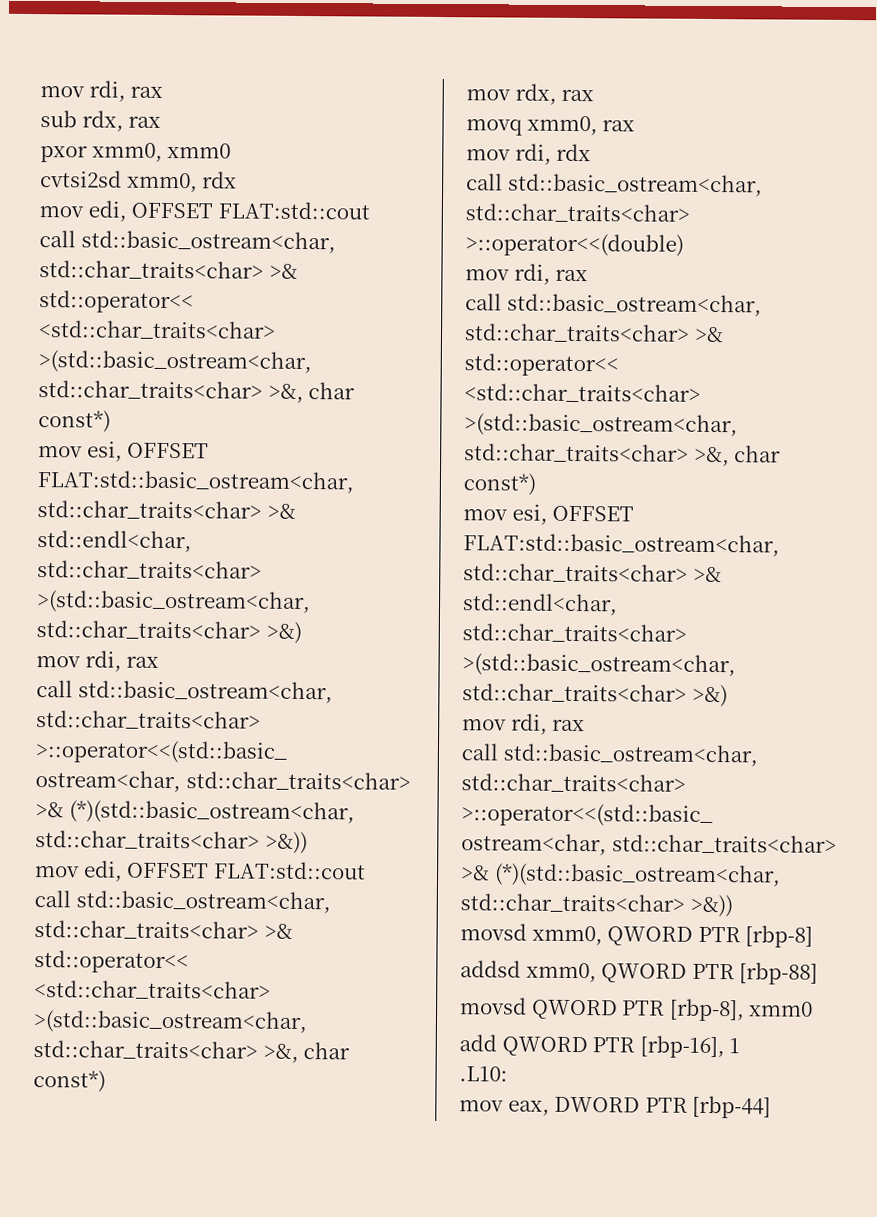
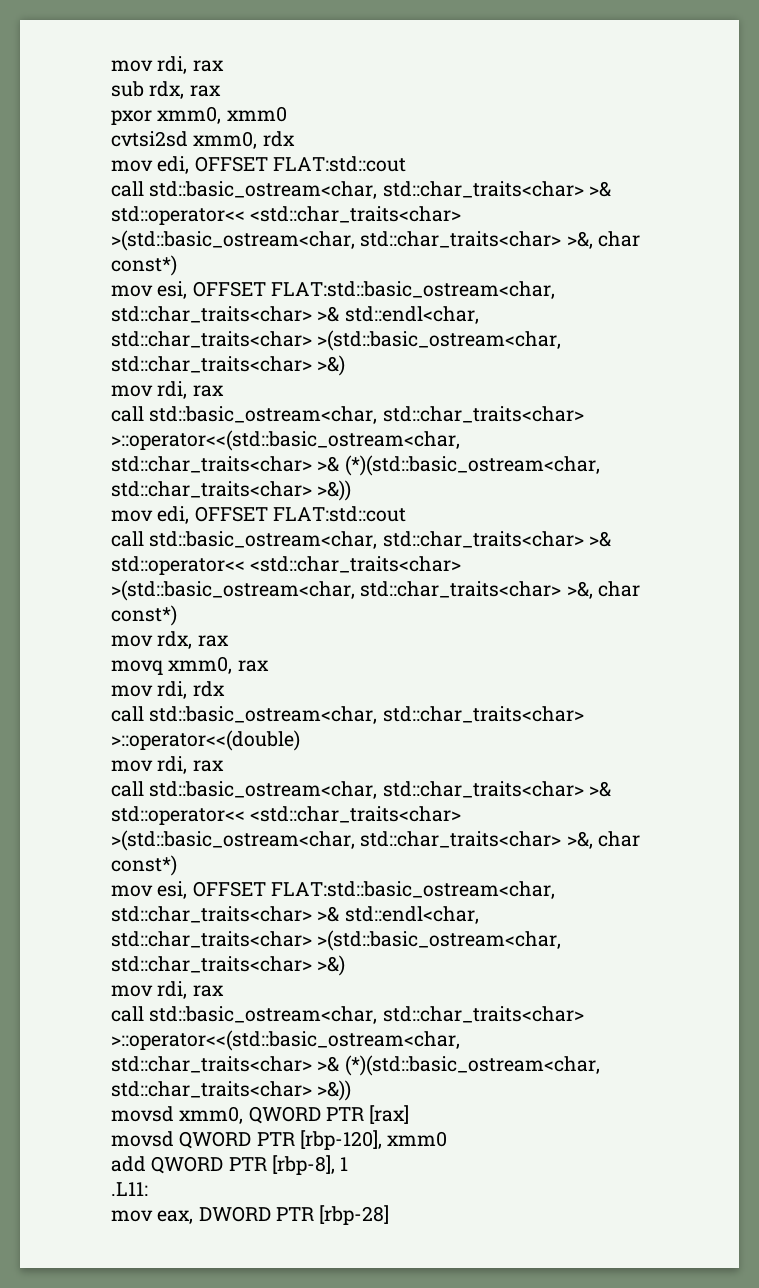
- movsd xmm0, QWORD PTR [rbp-8]
- addsd xmm0, QWORD PTR [rbp-88]
+ movsd xmm0, QWORD PTR [rax]
- movsd QWORD PTR [rbp-8], xmm0
+ movsd QWORD PTR [rbp-120], xmm0
- add QWORD PTR [rbp-16], 1
+ add QWORD PTR [rbp-8], 1
- .L10:
+ .L11:
- mov eax, DWORD PTR [rbp-44]
+ mov eax, DWORD PTR [rbp-28]

